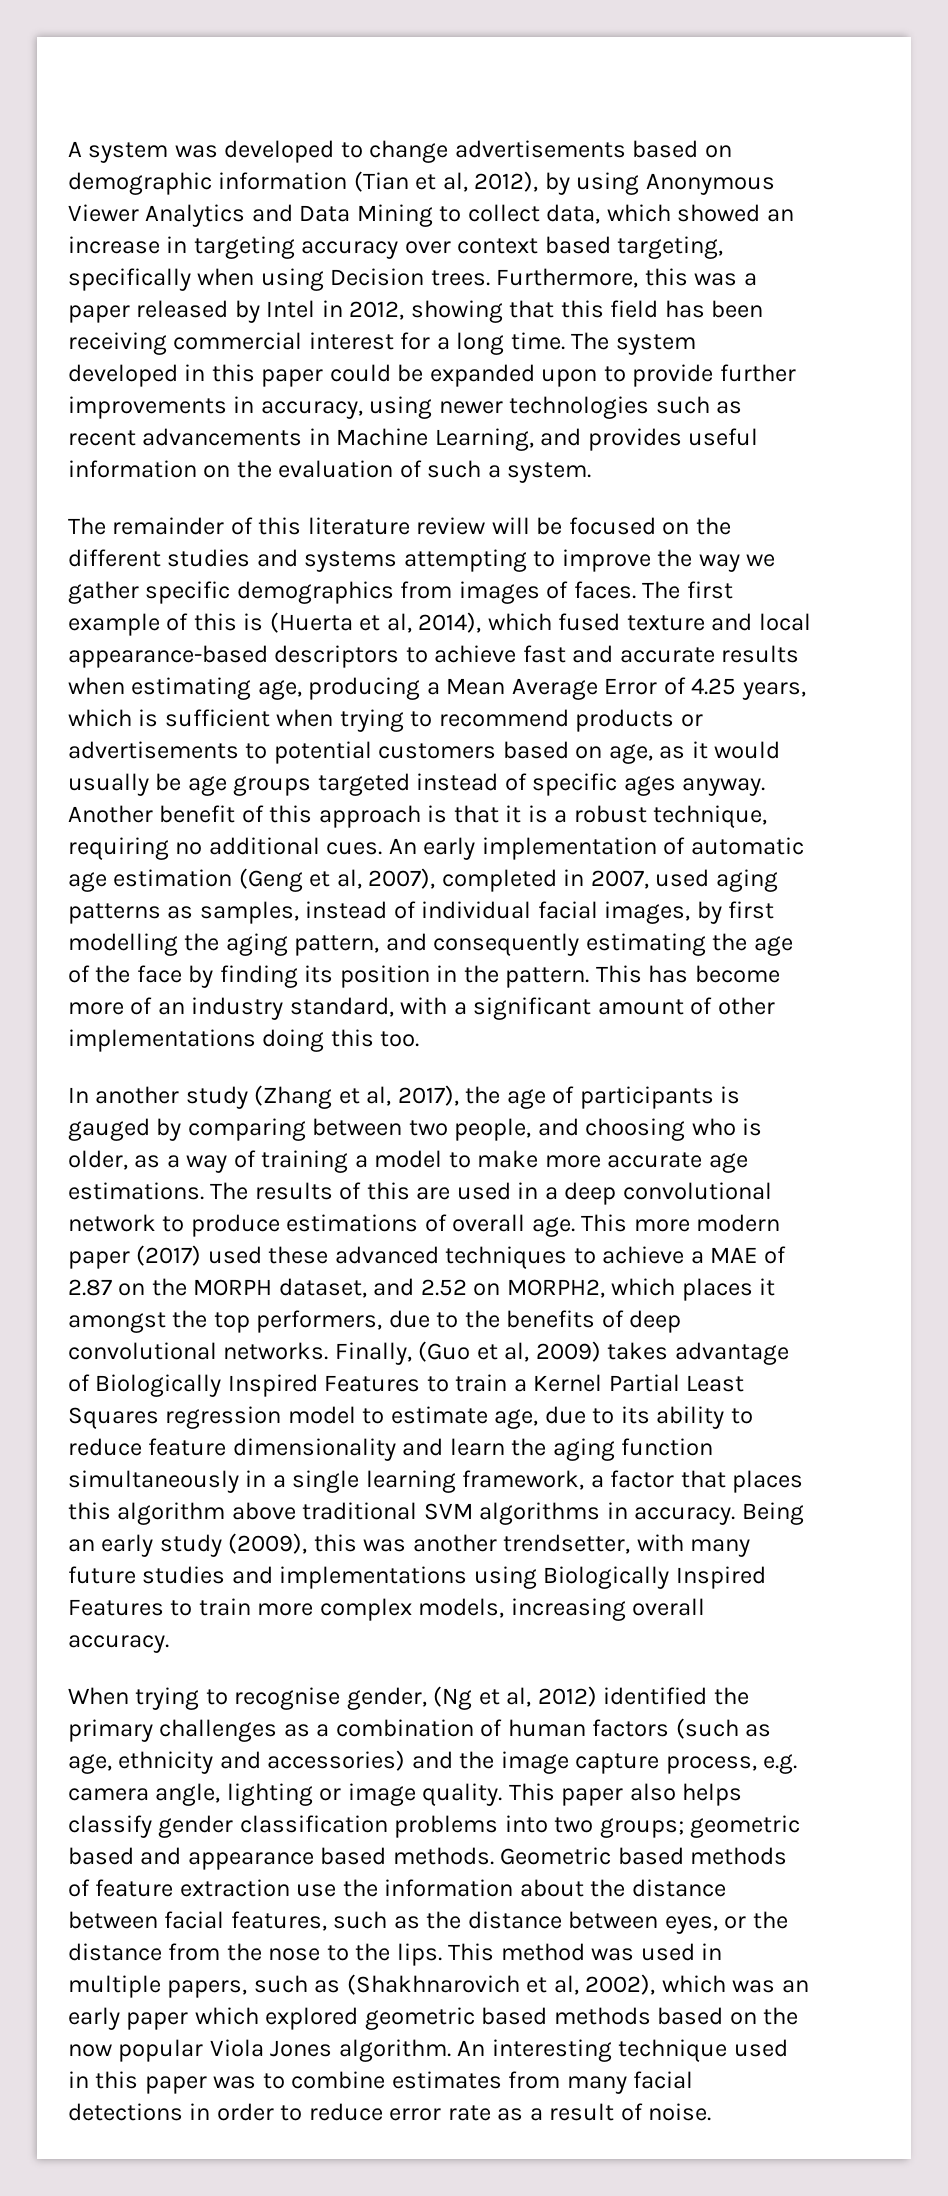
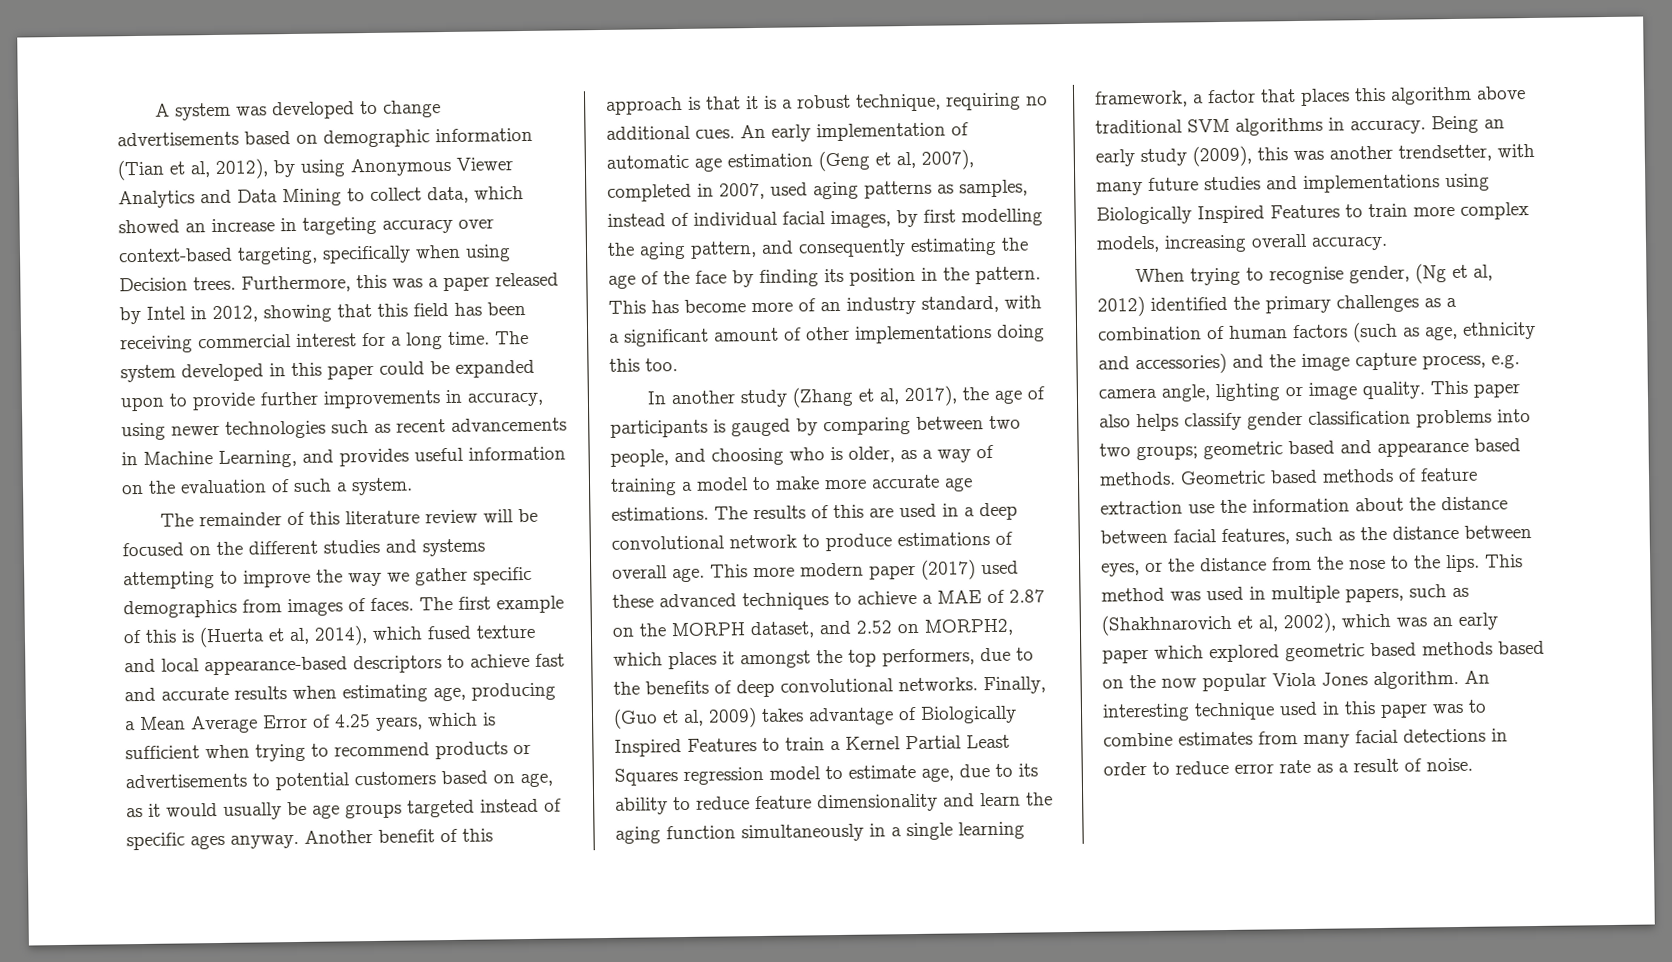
- A system was developed to change advertisements based on demographic information (Tian et al, 2012), by using Anonymous Viewer Analytics and Data Mining to collect data, which showed an increase in targeting accuracy over context based targeting, specifically when using Decision trees.
+ A system was developed to change advertisements based on demographic information (Tian et al, 2012), by using Anonymous Viewer Analytics and Data Mining to collect data, which showed an increase in targeting accuracy over context-based targeting, specifically when using Decision trees.

